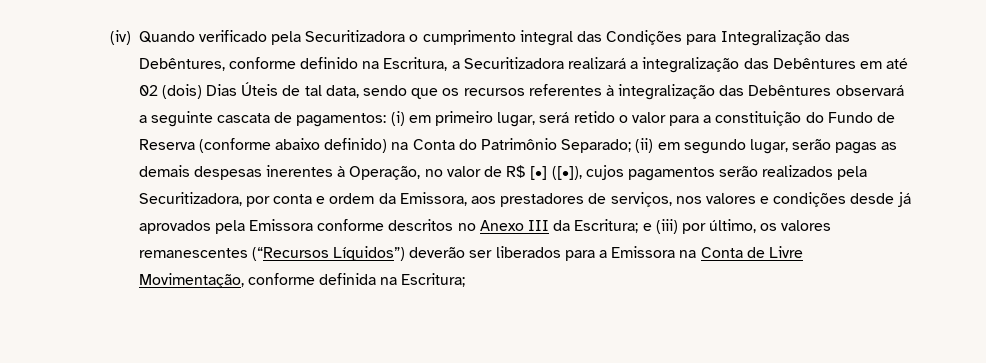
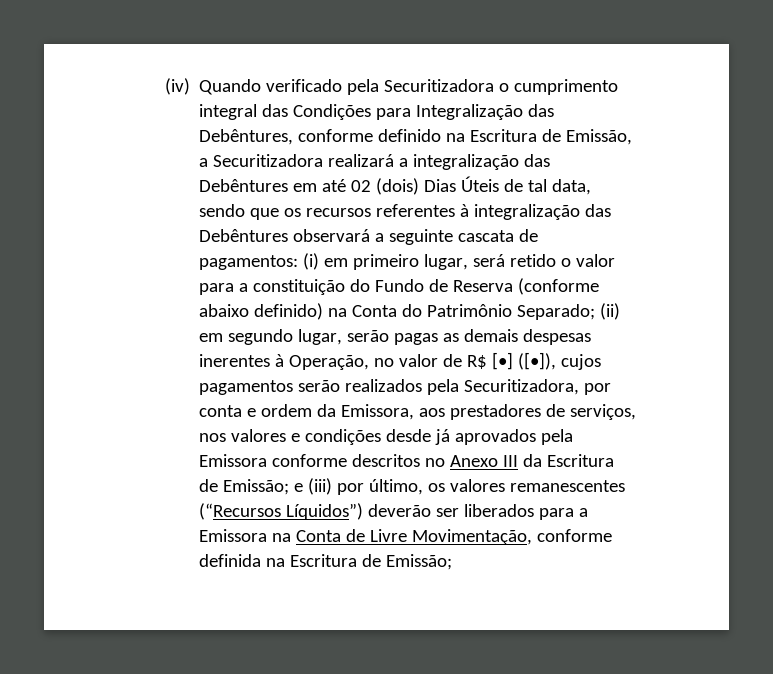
- (iv) Quando verificado pela Securitizadora o cumprimento integral das Condições para Integralização das Debêntures, conforme definido na Escritura, a Securitizadora realizará a integralização das Debêntures em até 02 (dois) Dias Úteis de tal data, sendo que os recursos referentes à integralização das Debêntures observará a seguinte cascata de pagamentos:
+ (iv) Quando verificado pela Securitizadora o cumprimento integral das Condições para Integralização das Debêntures, conforme definido na Escritura de Emissão, a Securitizadora realizará a integralização das Debêntures em até 02 (dois) Dias Úteis de tal data, sendo que os recursos referentes à integralização das Debêntures observará a seguinte cascata de pagamentos:
- (ii) em segundo lugar, serão pagas as demais despesas inerentes à Operação, no valor de R$ [•] ([•]), cujos pagamentos serão realizados pela Securitizadora, por conta e ordem da Emissora, aos prestadores de serviços, nos valores e condições desde já aprovados pela Emissora conforme descritos no Anexo III da Escritura;
+ (ii) em segundo lugar, serão pagas as demais despesas inerentes à Operação, no valor de R$ [•] ([•]), cujos pagamentos serão realizados pela Securitizadora, por conta e ordem da Emissora, aos prestadores de serviços, nos valores e condições desde já aprovados pela Emissora conforme descritos no Anexo III da Escritura de Emissão;
- e (iii) por último, os valores remanescentes (“Recursos Líquidos”) deverão ser liberados para a Emissora na Conta de Livre Movimentação, conforme definida na Escritura;
+ e (iii) por último, os valores remanescentes (“Recursos Líquidos”) deverão ser liberados para a Emissora na Conta de Livre Movimentação, conforme definida na Escritura de Emissão;

